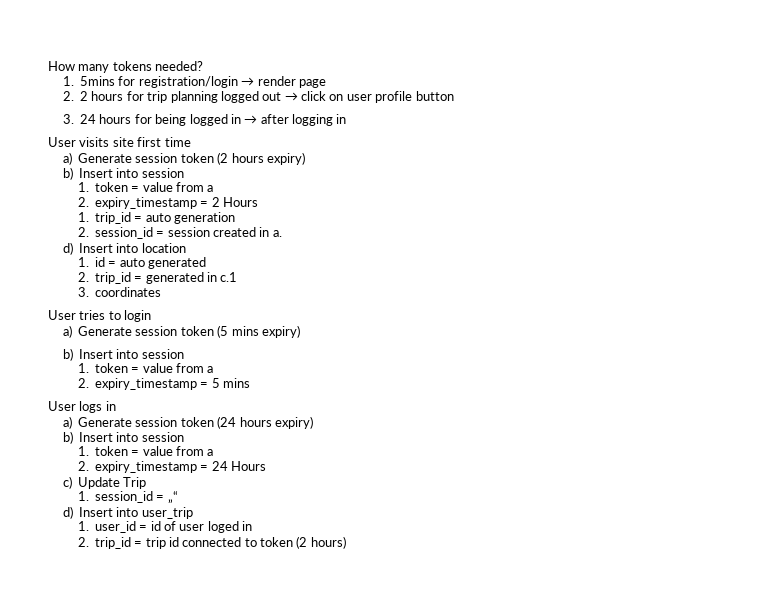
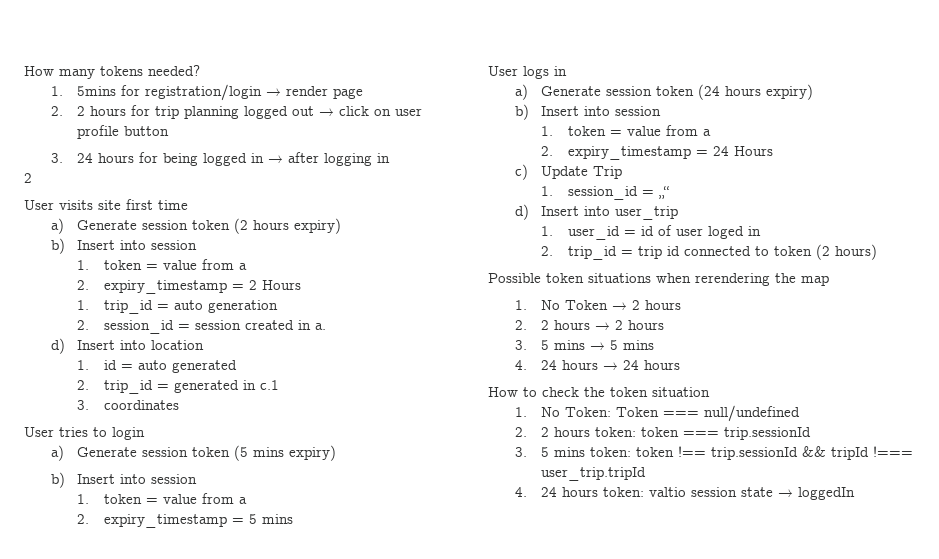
  3. 24 hours for being logged in → after logging in
+ 2
+ Possible token situations when rerendering the map
+ 1. No Token → 2 hours
+ 2. 2 hours → 2 hours
+ 3. 5 mins → 5 mins
+ 4. 24 hours → 24 hours
+ How to check the token situation
+ 1. No Token: Token === null/undefined
+ 2. 2 hours token: token === trip.sessionId
+ 3. 5 mins token: token !== trip.sessionId && tripId !=== user_trip.tripId
+ 4. 24 hours token: valtio session state → loggedIn

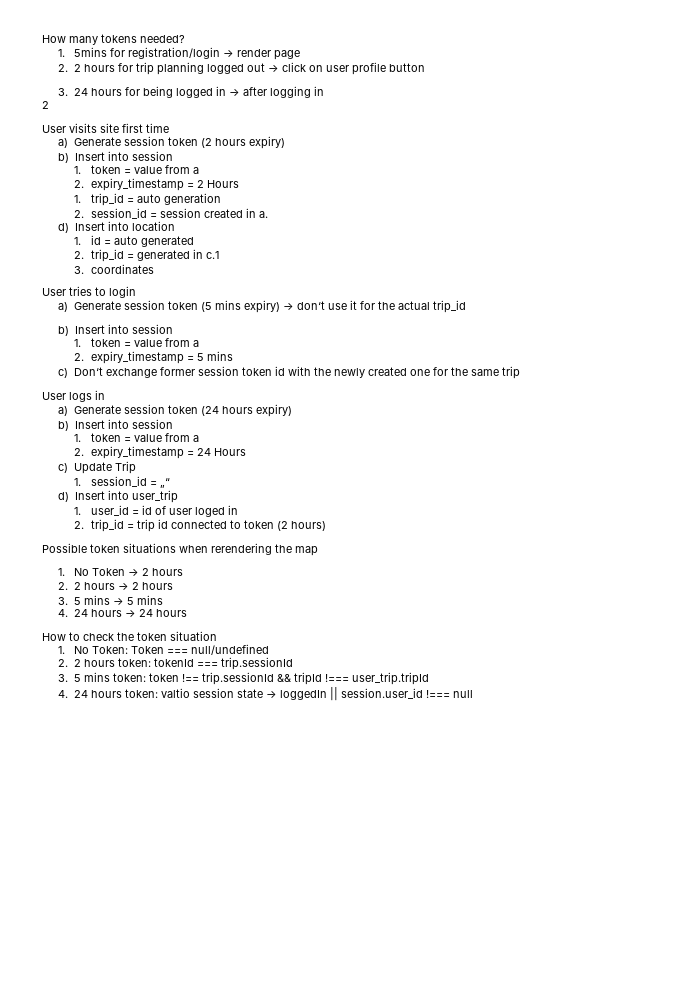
- a) Generate session token (5 mins expiry)
+ a) Generate session token (5 mins expiry) → don‘t use it for the actual trip_id
+ c) Don‘t exchange former session token id with the newly created one for the same trip
- 2. 2 hours token: token === trip.sessionId
+ 2. 2 hours token: tokenId === trip.sessionId
- 4. 24 hours token: valtio session state → loggedIn
+ 4. 24 hours token: valtio session state → loggedIn || session.user_id !=== null

